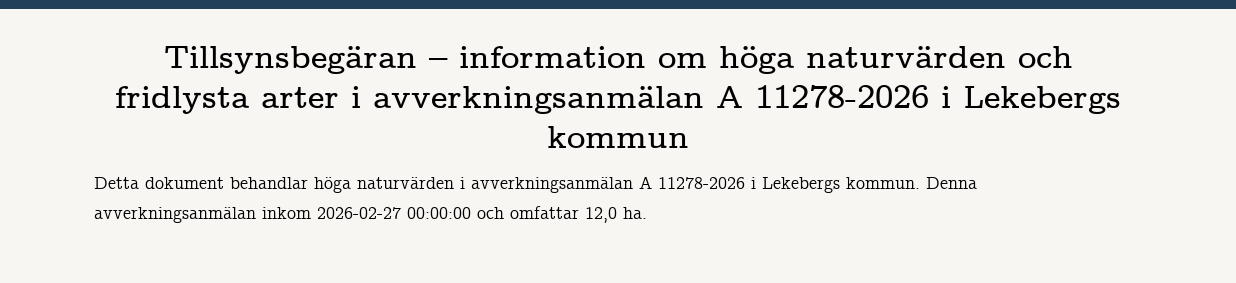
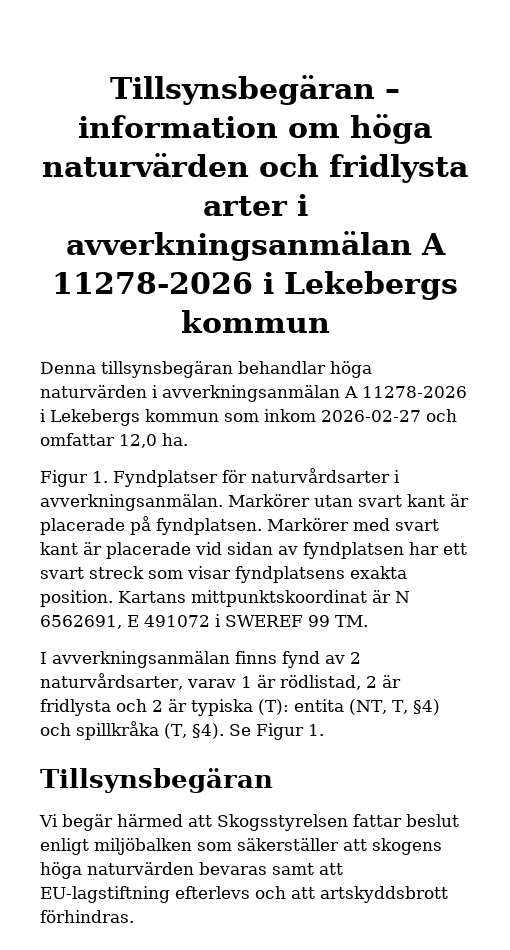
- Detta dokument behandlar höga naturvärden i avverkningsanmälan A 11278-2026 i Lekebergs kommun. Denna avverkningsanmälan inkom 2026-02-27 00:00:00 och omfattar 12,0 ha.
+ Denna tillsynsbegäran behandlar höga naturvärden i avverkningsanmälan A 11278-2026 i Lekebergs kommun som inkom 2026-02-27 och omfattar 12,0 ha.
+ Figur 1. Fyndplatser för naturvårdsarter i avverkningsanmälan. Markörer utan svart kant är placerade på fyndplatsen. Markörer med svart kant är placerade vid sidan av fyndplatsen har ett svart streck som visar fyndplatsens exakta position. Kartans mittpunktskoordinat är N 6562691, E 491072 i SWEREF 99 TM.
+ I avverkningsanmälan finns fynd av 2 naturvårdsarter, varav 1 är rödlistad, 2 är fridlysta och 2 är typiska (T): entita (NT, T, §4) och spillkråka (T, §4). Se Figur 1.
+ Tillsynsbegäran
+ Vi begär härmed att Skogsstyrelsen fattar beslut enligt miljöbalken som säkerställer att skogens höga naturvärden bevaras samt att EU-lagstiftning efterlevs och att artskyddsbrott förhindras.

